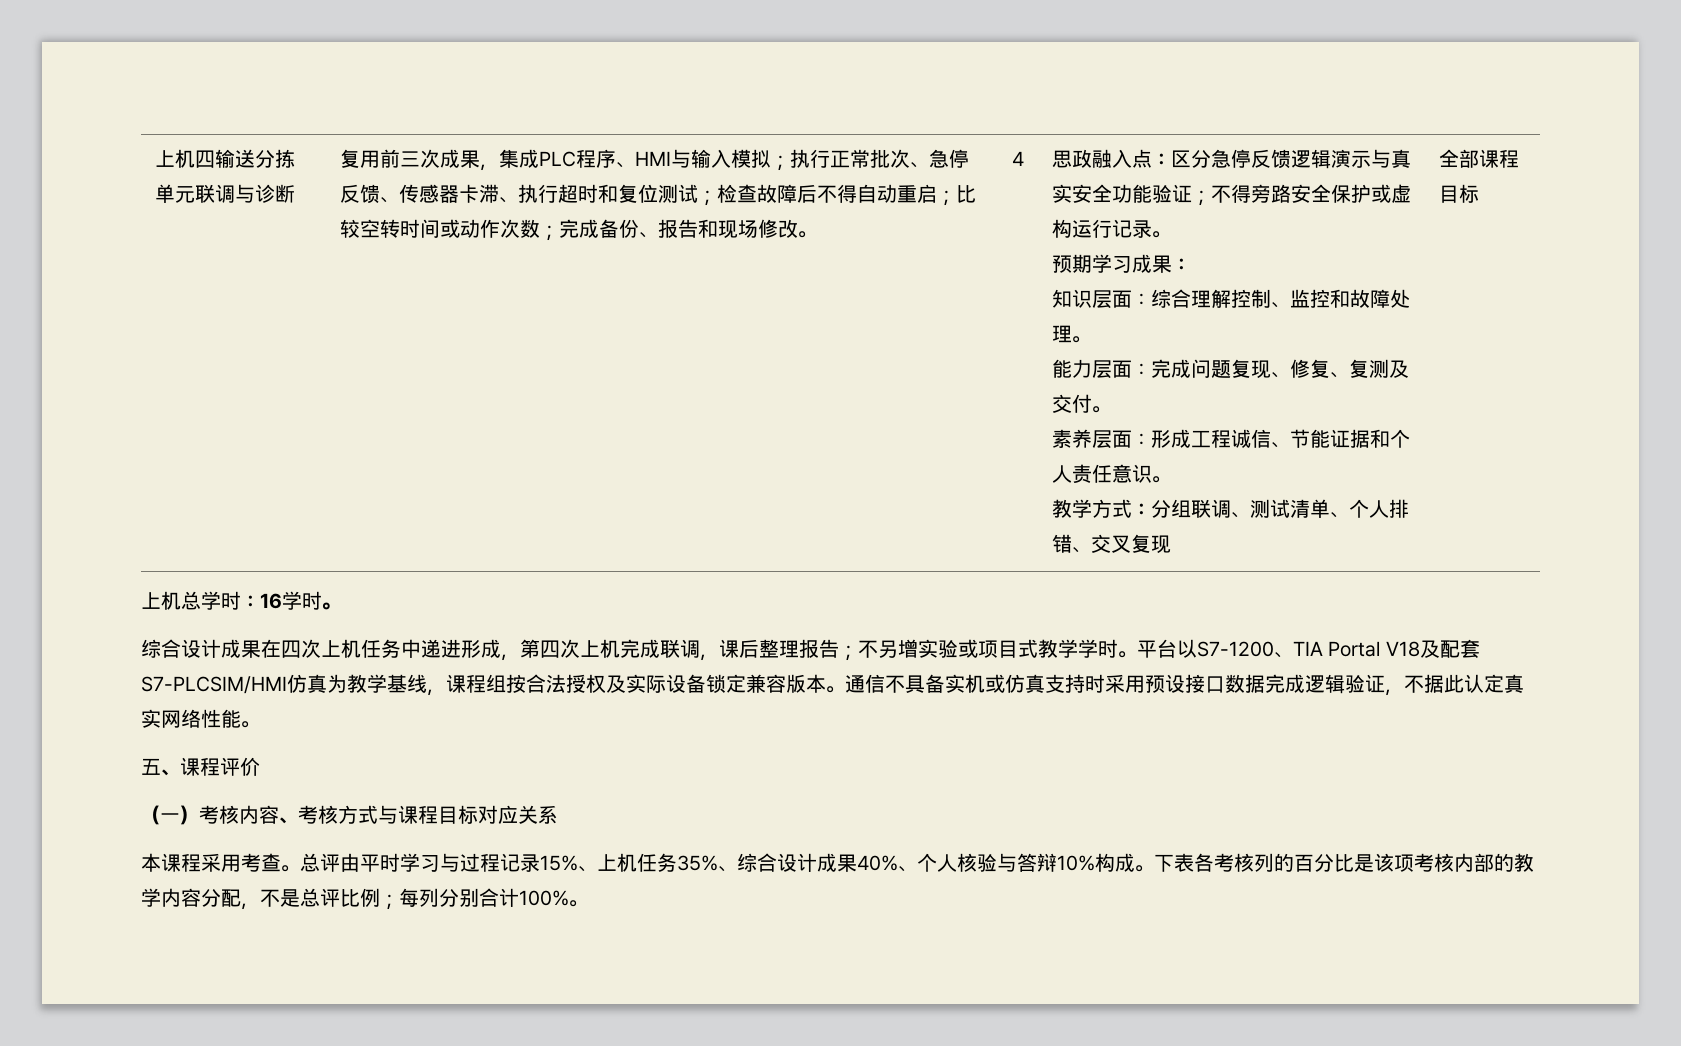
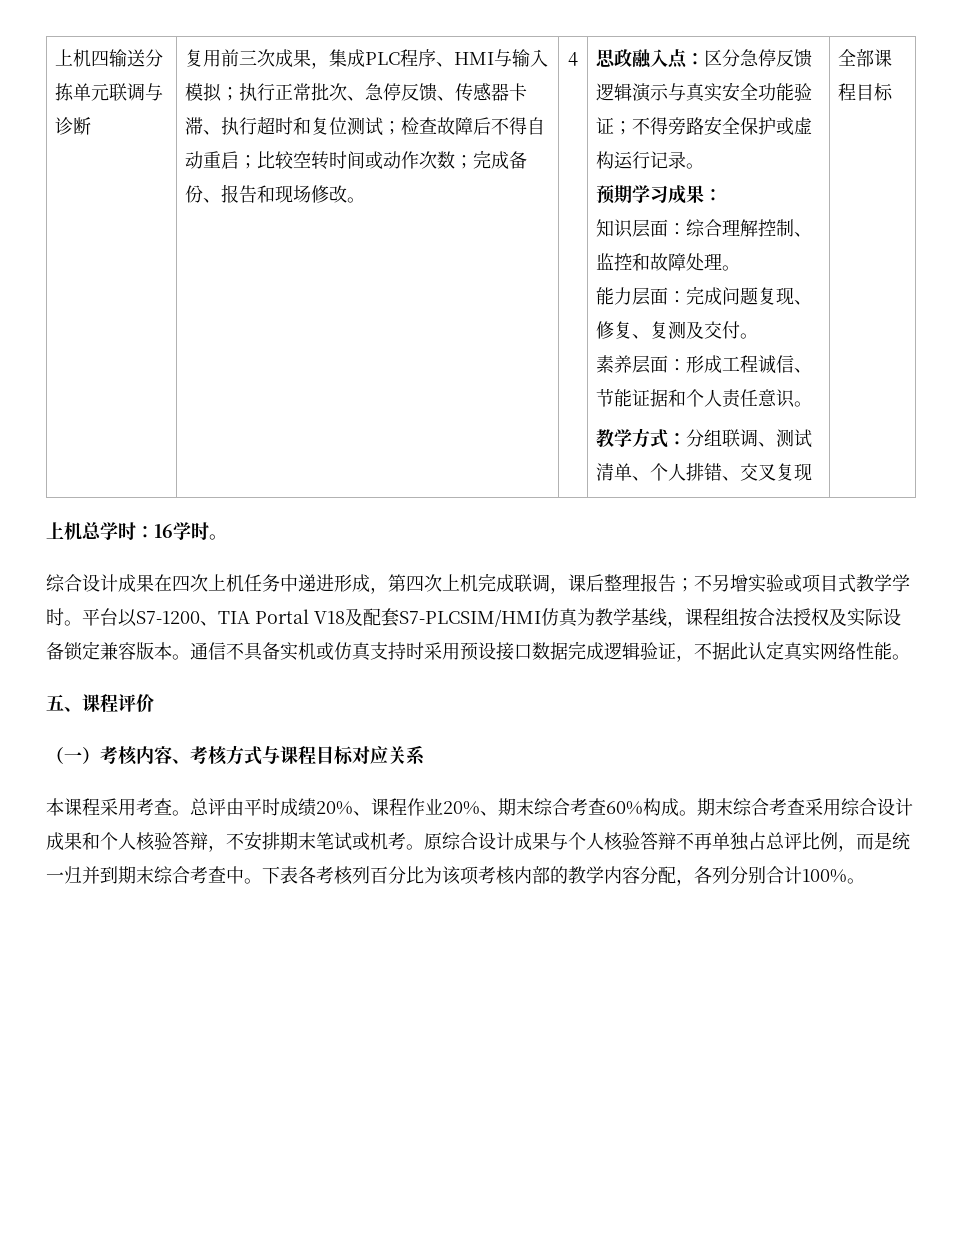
- 总评由平时学习与过程记录15%、上机任务35%、综合设计成果40%、个人核验与答辩10%构成。
+ 总评由平时成绩20%、课程作业20%、期末综合考查60%构成。期末综合考查采用综合设计成果和个人核验答辩，不安排期末笔试或机考。原综合设计成果与个人核验答辩不再单独占总评比例，而是统一归并到期末综合考查中。
- 下表各考核列的百分比是该项考核内部的教学内容分配，不是总评比例；每列分别合计100%。
+ 下表各考核列百分比为该项考核内部的教学内容分配，各列分别合计100%。

